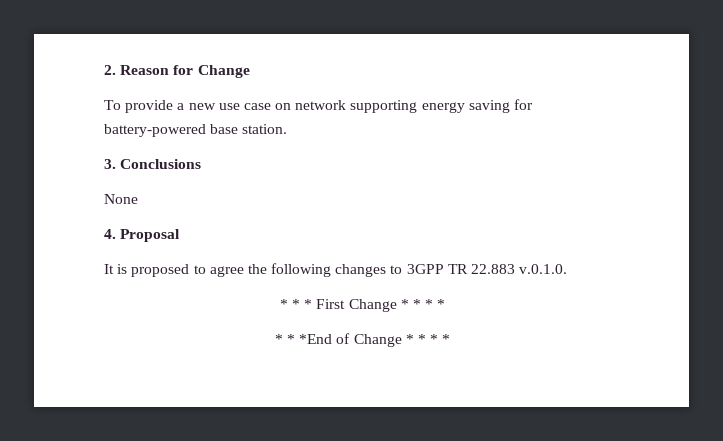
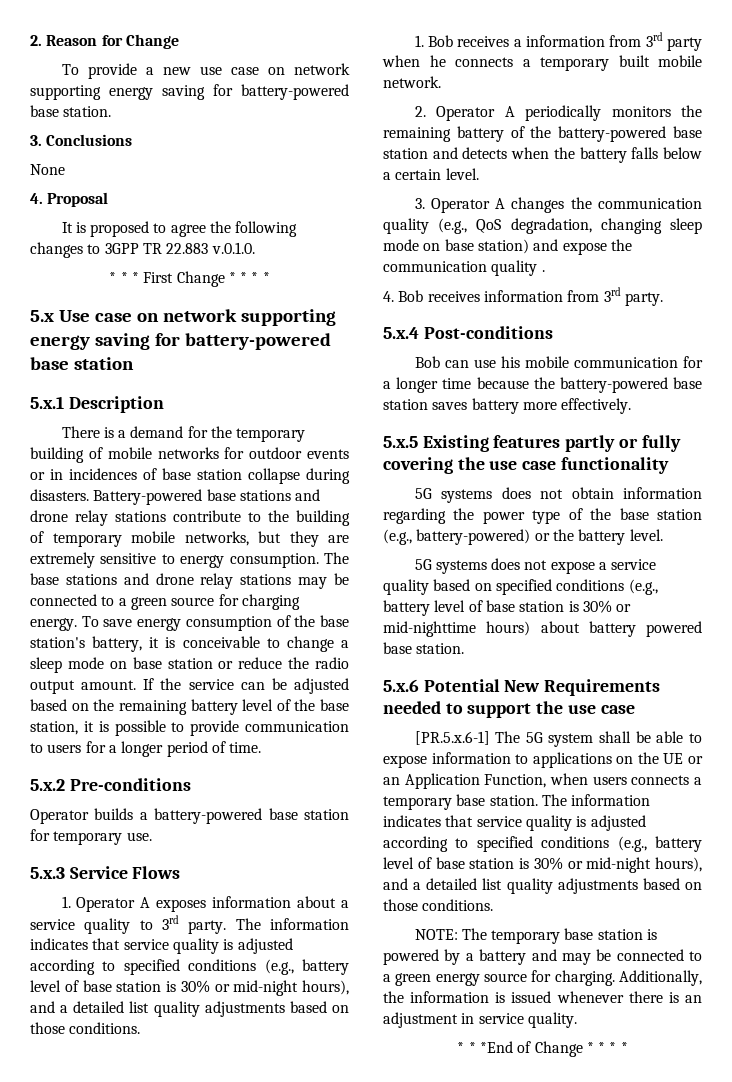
+ 5.x Use case on network supporting energy saving for battery-powered base station
+ 5.x.1 Description
+ There is a demand for the temporary building of mobile networks for outdoor events or in incidences of base station collapse during disasters. Battery-powered base stations and drone relay stations contribute to the building of temporary mobile networks, but they are extremely sensitive to energy consumption. The base stations and drone relay stations may be connected to a green source for charging energy. To save energy consumption of the base station's battery, it is conceivable to change a sleep mode on base station or reduce the radio output amount. If the service can be adjusted based on the remaining battery level of the base station, it is possible to provide communication to users for a longer period of time.
+ 5.x.2 Pre-conditions
+ Operator builds a battery-powered base station for temporary use.
+ 5.x.3 Service Flows
+ 1. Operator A exposes information about a service quality to 3rd party. The information indicates that service quality is adjusted according to specified conditions (e.g., battery level of base station is 30% or mid-night hours), and a detailed list quality adjustments based on those conditions.
+ 1. Bob receives a information from 3rd party when he connects a temporary built mobile network.
+ 2. Operator A periodically monitors the remaining battery of the battery-powered base station and detects when the battery falls below a certain level.
+ 3. Operator A changes the communication quality (e.g., QoS degradation, changing sleep mode on base station) and expose the communication quality .
+ 4. Bob receives information from 3rd party.
+ 5.x.4 Post-conditions
+ Bob can use his mobile communication for a longer time because the battery-powered base station saves battery more effectively.
+ 5.x.5 Existing features partly or fully covering the use case functionality
+ 5G systems does not obtain information regarding the power type of the base station (e.g., battery-powered) or the battery level.
+ 5G systems does not expose a service quality based on specified conditions (e.g., battery level of base station is 30% or mid-nighttime hours) about battery powered base station.
+ 5.x.6 Potential New Requirements needed to support the use case
+ [PR.5.x.6-1] The 5G system shall be able to expose information to applications on the UE or an Application Function, when users connects a temporary base station. The information indicates that service quality is adjusted according to specified conditions (e.g., battery level of base station is 30% or mid-night hours), and a detailed list quality adjustments based on those conditions.
+ NOTE: The temporary base station is powered by a battery and may be connected to a green energy source for charging. Additionally, the information is issued whenever there is an adjustment in service quality.

